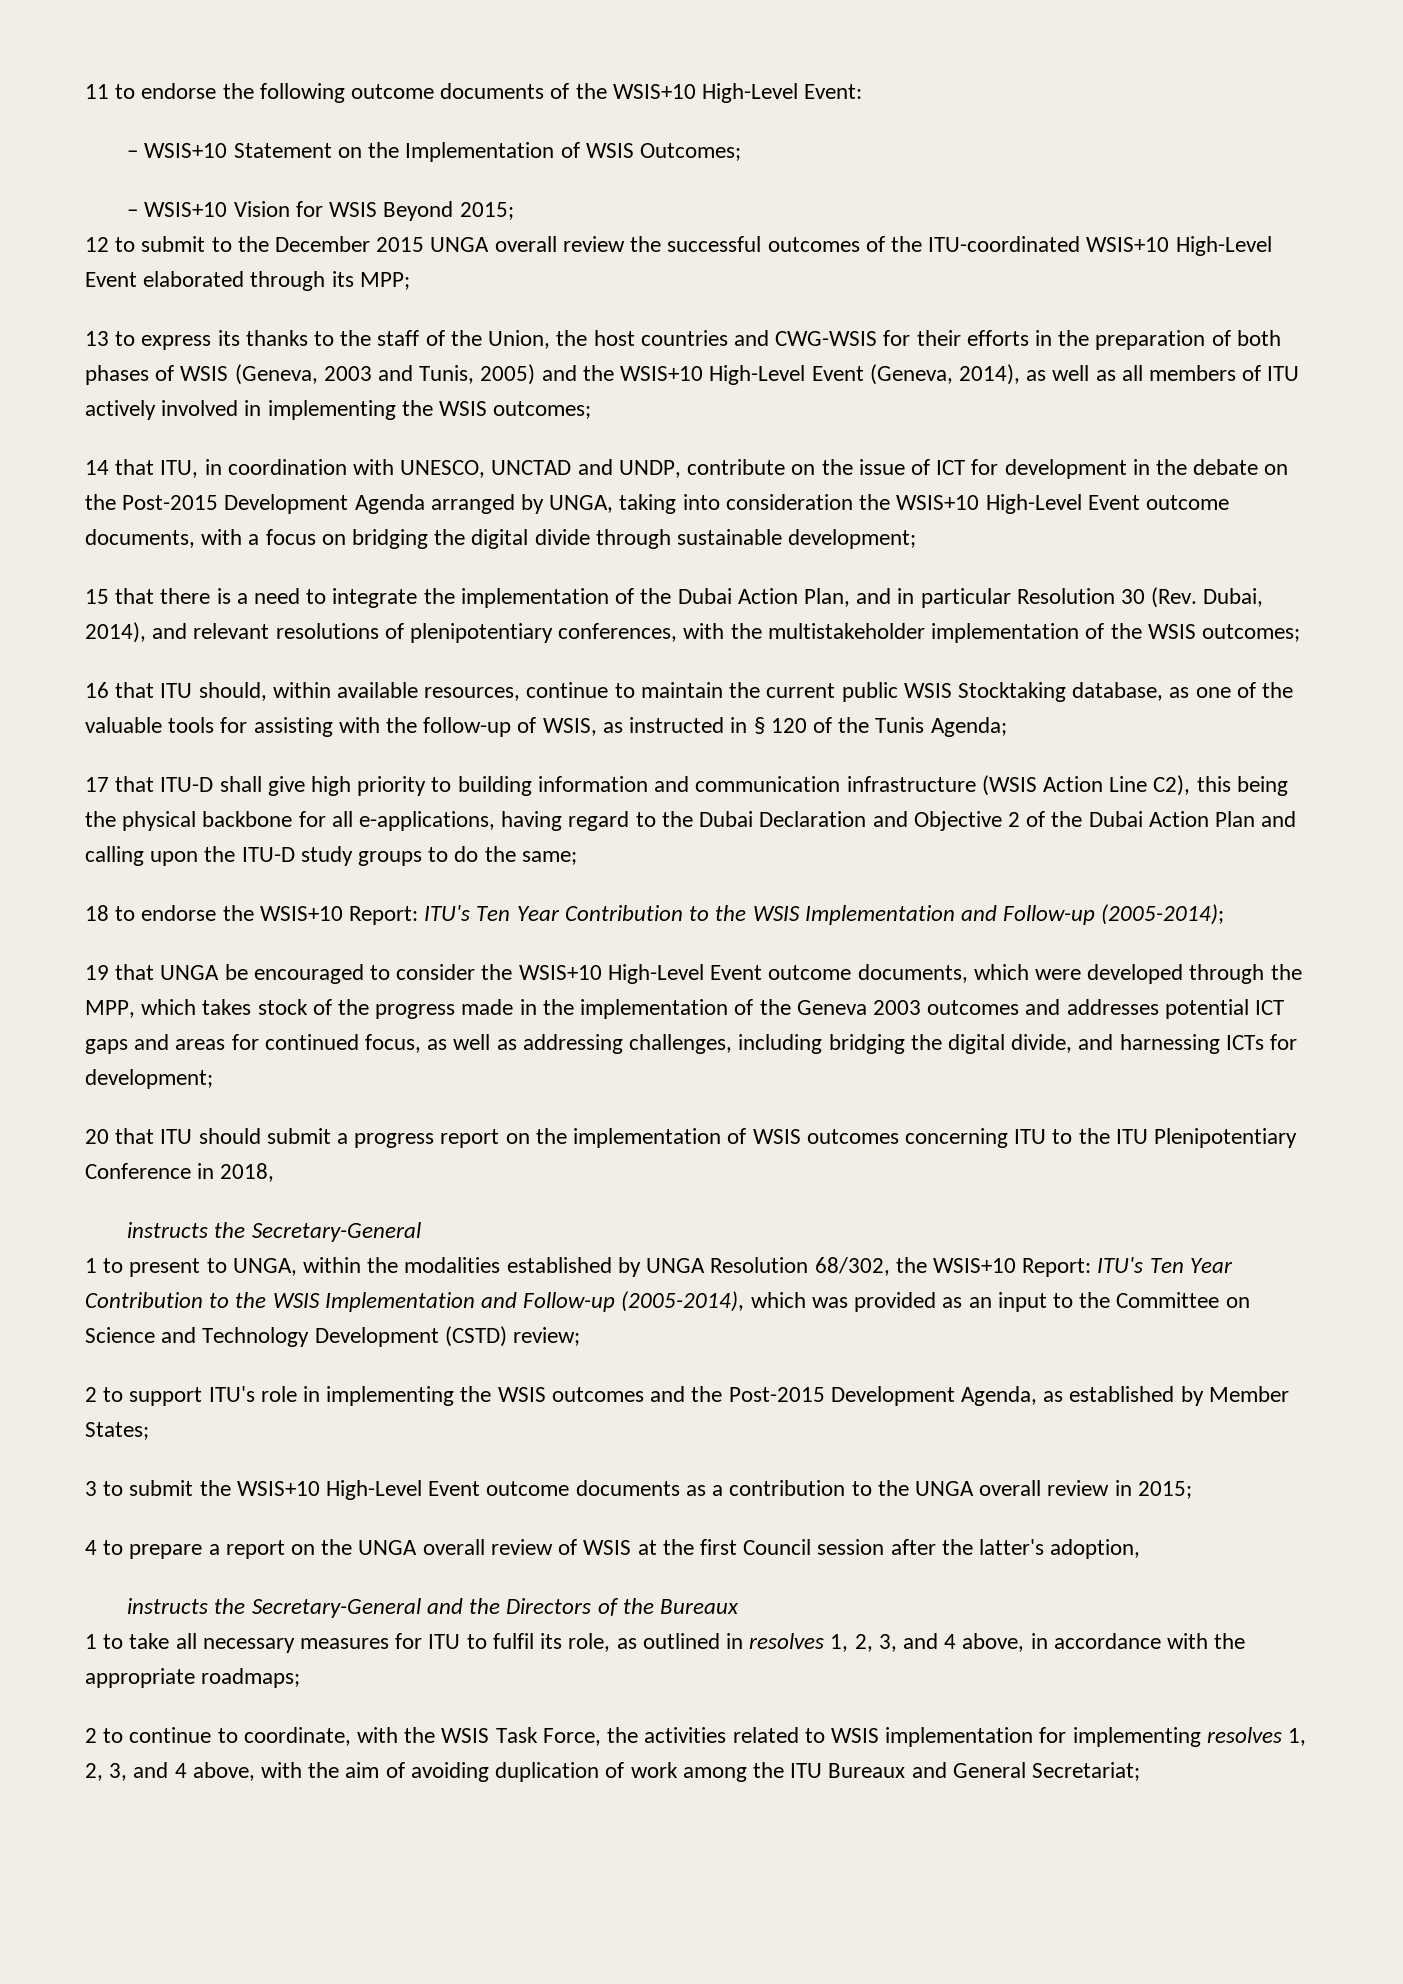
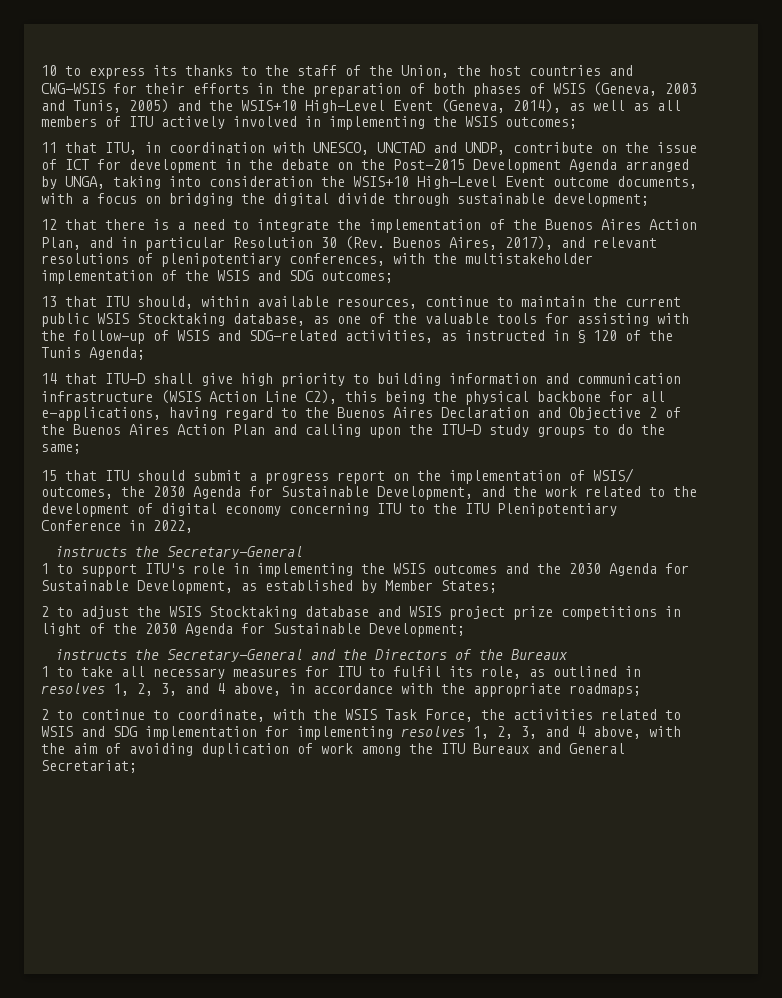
- 11 to endorse the following outcome documents of the WSIS+10 High-Level Event:
- – WSIS+10 Statement on the Implementation of WSIS Outcomes;
- – WSIS+10 Vision for WSIS Beyond 2015;
- 12 to submit to the December 2015 UNGA overall review the successful outcomes of the ITU-coordinated WSIS+10 High-Level Event elaborated through its MPP;
- 13 to express its thanks to the staff of the Union, the host countries and CWG-WSIS for their efforts in the preparation of both phases of WSIS (Geneva, 2003 and Tunis, 2005) and the WSIS+10 High-Level Event (Geneva, 2014), as well as all members of ITU actively involved in implementing the WSIS outcomes;
+ 10 to express its thanks to the staff of the Union, the host countries and CWG-WSIS for their efforts in the preparation of both phases of WSIS (Geneva, 2003 and Tunis, 2005) and the WSIS+10 High-Level Event (Geneva, 2014), as well as all members of ITU actively involved in implementing the WSIS outcomes;
- 14 that ITU, in coordination with UNESCO, UNCTAD and UNDP, contribute on the issue of ICT for development in the debate on the Post-2015 Development Agenda arranged by UNGA, taking into consideration the WSIS+10 High-Level Event outcome documents, with a focus on bridging the digital divide through sustainable development;
+ 11 that ITU, in coordination with UNESCO, UNCTAD and UNDP, contribute on the issue of ICT for development in the debate on the Post-2015 Development Agenda arranged by UNGA, taking into consideration the WSIS+10 High-Level Event outcome documents, with a focus on bridging the digital divide through sustainable development;
- 15 that there is a need to integrate the implementation of the Dubai Action Plan, and in particular Resolution 30 (Rev. Dubai, 2014), and relevant resolutions of plenipotentiary conferences, with the multistakeholder implementation of the WSIS outcomes;
- 16 that ITU should, within available resources, continue to maintain the current public WSIS Stocktaking database, as one of the valuable tools for assisting with the follow-up of WSIS, as instructed in § 120 of the Tunis Agenda;
+ 12 that there is a need to integrate the implementation of the Buenos Aires Action Plan, and in particular Resolution 30 (Rev. Buenos Aires, 2017), and relevant resolutions of plenipotentiary conferences, with the multistakeholder implementation of the WSIS and SDG outcomes;
+ 13 that ITU should, within available resources, continue to maintain the current public WSIS Stocktaking database, as one of the valuable tools for assisting with the follow-up of WSIS and SDG-related activities, as instructed in § 120 of the Tunis Agenda;
- 17 that ITU-D shall give high priority to building information and communication infrastructure (WSIS Action Line C2), this being the physical backbone for all e-applications, having regard to the Dubai Declaration and Objective 2 of the Dubai Action Plan and calling upon the ITU-D study groups to do the same;
+ 14 that ITU-D shall give high priority to building information and communication infrastructure (WSIS Action Line C2), this being the physical backbone for all e-applications, having regard to the Buenos Aires Declaration and Objective 2 of the Buenos Aires Action Plan and calling upon the ITU-D study groups to do the same;
- 18 to endorse the WSIS+10 Report: ITU's Ten Year Contribution to the WSIS Implementation and Follow-up (2005-2014);
- 19 that UNGA be encouraged to consider the WSIS+10 High-Level Event outcome documents, which were developed through the MPP, which takes stock of the progress made in the implementation of the Geneva 2003 outcomes and addresses potential ICT gaps and areas for continued focus, as well as addressing challenges, including bridging the digital divide, and harnessing ICTs for development;
- 20 that ITU should submit a progress report on the implementation of WSIS outcomes concerning ITU to the ITU Plenipotentiary Conference in 2018,
+ 15 that ITU should submit a progress report on the implementation of WSIS/ outcomes, the 2030 Agenda for Sustainable Development, and the work related to the development of digital economy concerning ITU to the ITU Plenipotentiary Conference in 2022,
- 1 to present to UNGA, within the modalities established by UNGA Resolution 68/302, the WSIS+10 Report: ITU's Ten Year Contribution to the WSIS Implementation and Follow-up (2005-2014), which was provided as an input to the Committee on Science and Technology Development (CSTD) review;
- 2 to support ITU's role in implementing the WSIS outcomes and the Post-2015 Development Agenda, as established by Member States;
+ 1 to support ITU's role in implementing the WSIS outcomes and the 2030 Agenda for Sustainable Development, as established by Member States;
- 3 to submit the WSIS+10 High-Level Event outcome documents as a contribution to the UNGA overall review in 2015;
- 4 to prepare a report on the UNGA overall review of WSIS at the first Council session after the latter's adoption,
+ 2 to adjust the WSIS Stocktaking database and WSIS project prize competitions in light of the 2030 Agenda for Sustainable Development;
- 2 to continue to coordinate, with the WSIS Task Force, the activities related to WSIS implementation for implementing resolves 1, 2, 3, and 4 above, with the aim of avoiding duplication of work among the ITU Bureaux and General Secretariat;
+ 2 to continue to coordinate, with the WSIS Task Force, the activities related to WSIS and SDG implementation for implementing resolves 1, 2, 3, and 4 above, with the aim of avoiding duplication of work among the ITU Bureaux and General Secretariat;

